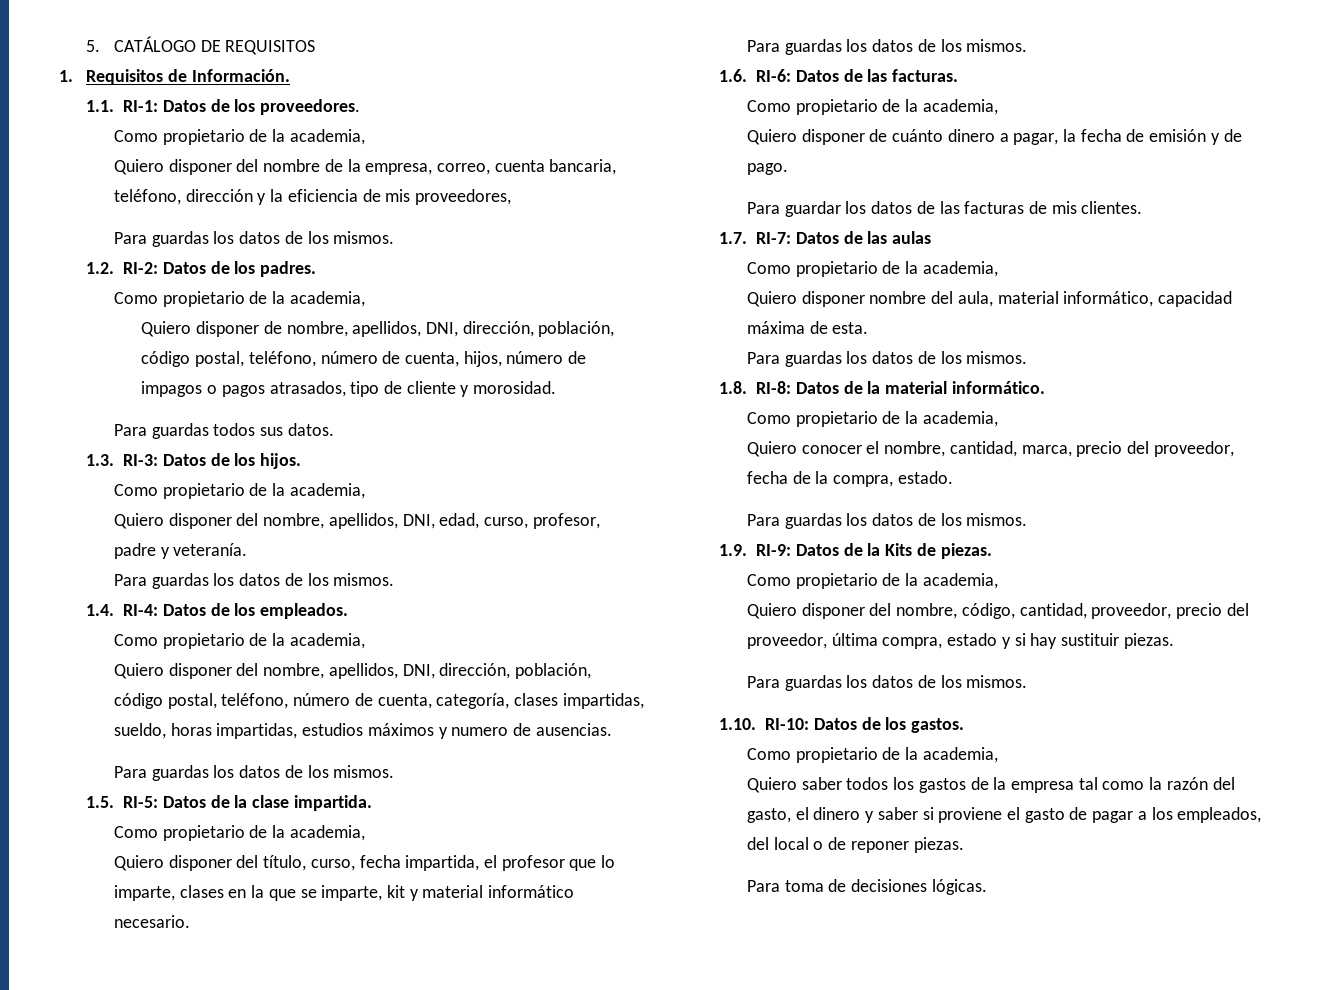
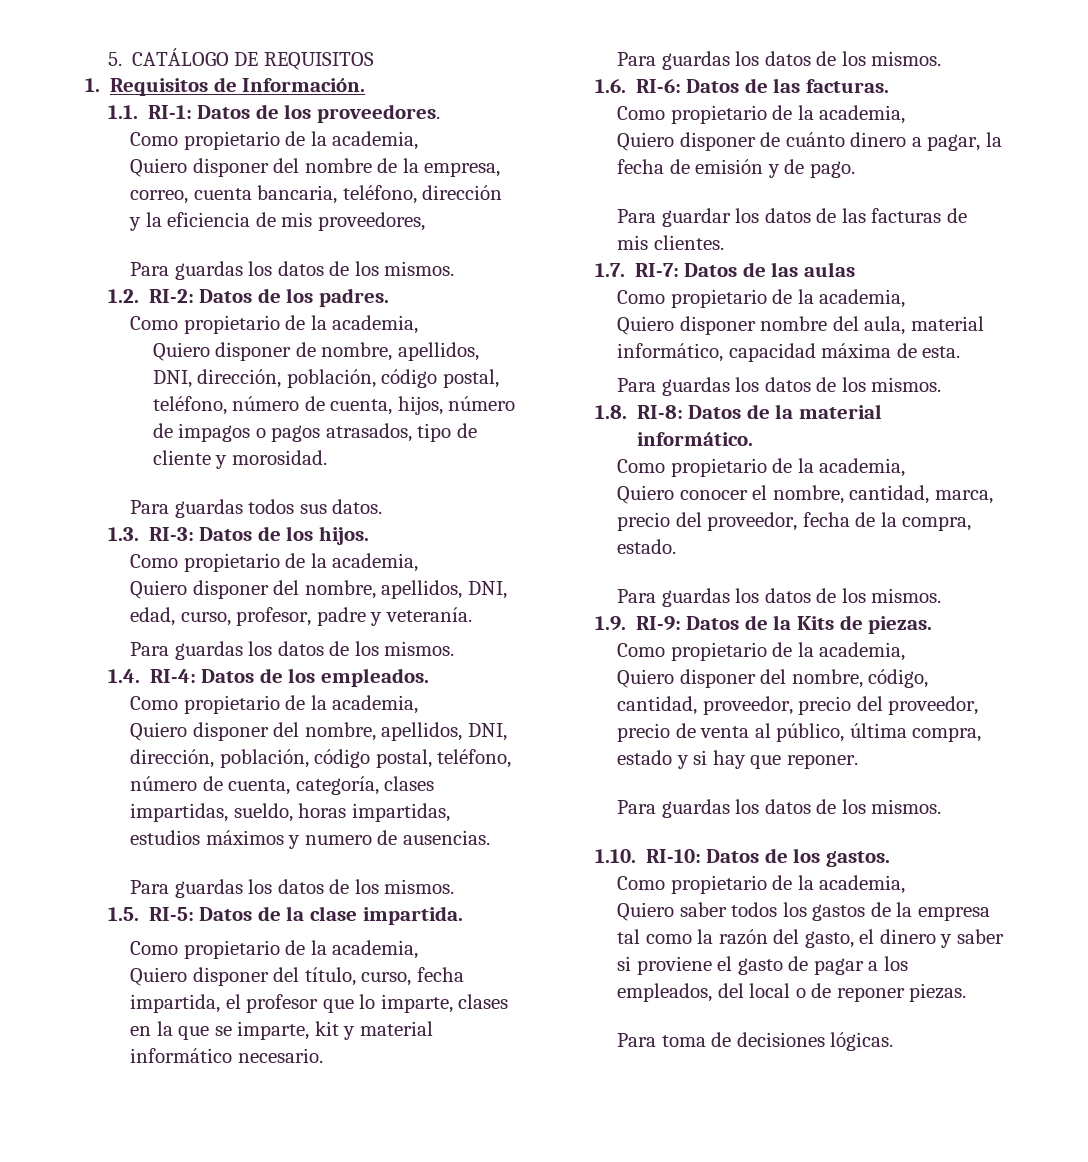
- Quiero disponer del nombre, código, cantidad, proveedor, precio del proveedor, última compra, estado y si hay sustituir piezas.
+ Quiero disponer del nombre, código, cantidad, proveedor, precio del proveedor, precio de venta al público, última compra, estado y si hay que reponer.

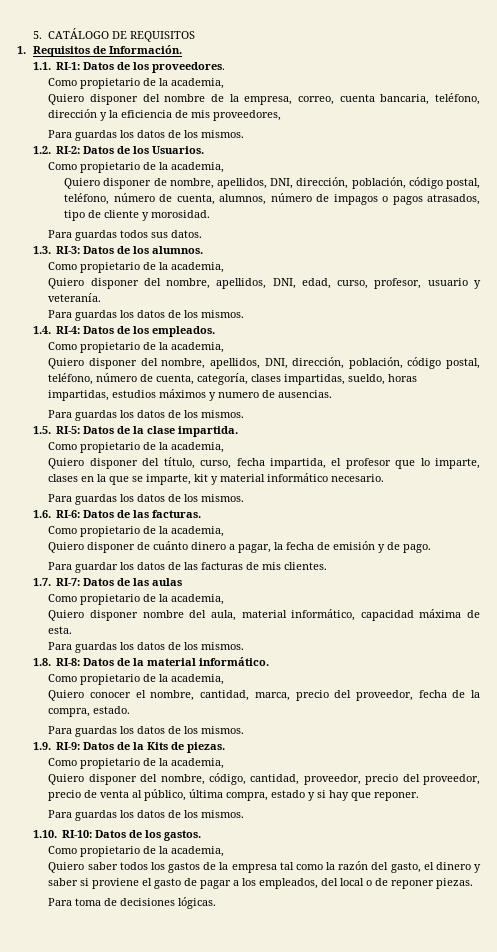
- 1.2. RI-2: Datos de los padres.
+ 1.2. RI-2: Datos de los Usuarios.
- Quiero disponer de nombre, apellidos, DNI, dirección, población, código postal, teléfono, número de cuenta, hijos, número de impagos o pagos atrasados, tipo de cliente y morosidad.
+ Quiero disponer de nombre, apellidos, DNI, dirección, población, código postal, teléfono, número de cuenta, alumnos, número de impagos o pagos atrasados, tipo de cliente y morosidad.
- 1.3. RI-3: Datos de los hijos.
+ 1.3. RI-3: Datos de los alumnos.
- Quiero disponer del nombre, apellidos, DNI, edad, curso, profesor, padre y veteranía.
+ Quiero disponer del nombre, apellidos, DNI, edad, curso, profesor, usuario y veteranía.

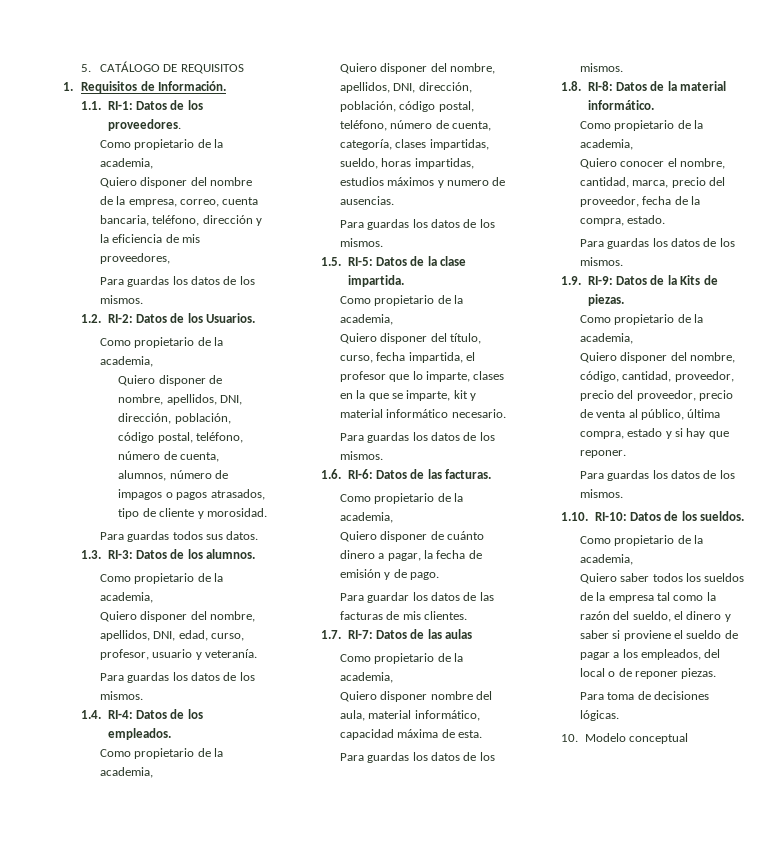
- 1.10. RI-10: Datos de los gastos.
+ 1.10. RI-10: Datos de los sueldos.
- Quiero saber todos los gastos de la empresa tal como la razón del gasto, el dinero y saber si proviene el gasto de pagar a los empleados, del local o de reponer piezas.
+ Quiero saber todos los sueldos de la empresa tal como la razón del sueldo, el dinero y saber si proviene el sueldo de pagar a los empleados, del local o de reponer piezas.
+ 10. Modelo conceptual

